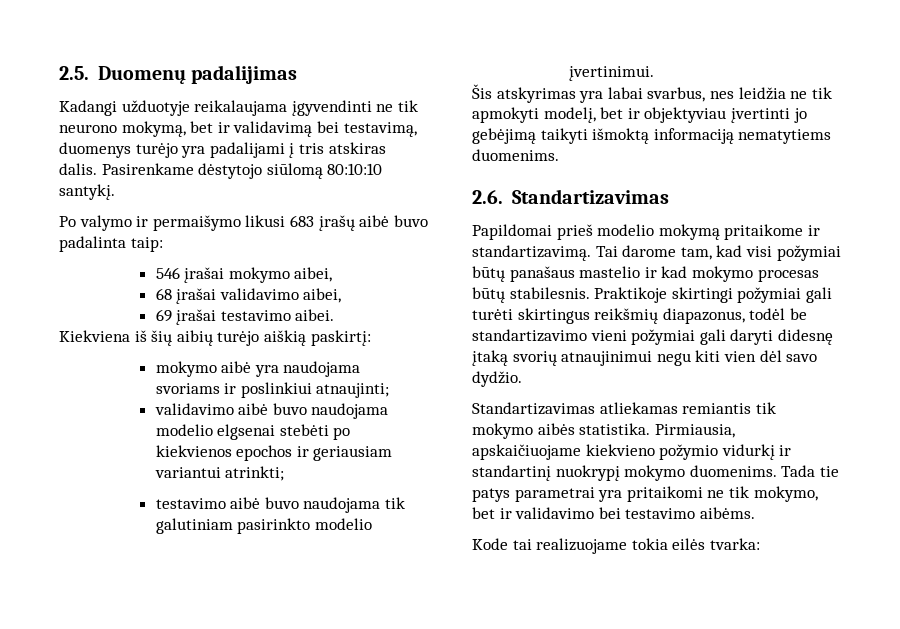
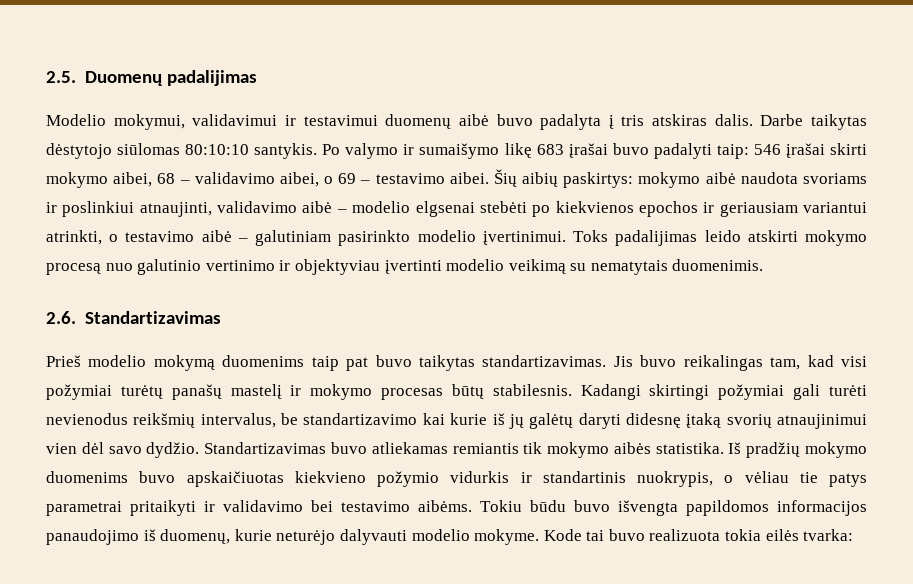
- Kadangi užduotyje reikalaujama įgyvendinti ne tik neurono mokymą, bet ir validavimą bei testavimą, duomenys turėjo yra padalijami į tris atskiras dalis. Pasirenkame dėstytojo siūlomą 80:10:10 santykį.
- Po valymo ir permaišymo likusi 683 įrašų aibė buvo padalinta taip:
- 546 įrašai mokymo aibei,
- 68 įrašai validavimo aibei,
- 69 įrašai testavimo aibei.
- Kiekviena iš šių aibių turėjo aiškią paskirtį:
- mokymo aibė yra naudojama svoriams ir poslinkiui atnaujinti;
- validavimo aibė buvo naudojama modelio elgsenai stebėti po kiekvienos epochos ir geriausiam variantui atrinkti;
- testavimo aibė buvo naudojama tik galutiniam pasirinkto modelio įvertinimui.
- Šis atskyrimas yra labai svarbus, nes leidžia ne tik apmokyti modelį, bet ir objektyviau įvertinti jo gebėjimą taikyti išmoktą informaciją nematytiems duomenims.
+ Modelio mokymui, validavimui ir testavimui duomenų aibė buvo padalyta į tris atskiras dalis. Darbe taikytas dėstytojo siūlomas 80:10:10 santykis. Po valymo ir sumaišymo likę 683 įrašai buvo padalyti taip: 546 įrašai skirti mokymo aibei, 68 – validavimo aibei, o 69 – testavimo aibei. Šių aibių paskirtys: mokymo aibė naudota svoriams ir poslinkiui atnaujinti, validavimo aibė – modelio elgsenai stebėti po kiekvienos epochos ir geriausiam variantui atrinkti, o testavimo aibė – galutiniam pasirinkto modelio įvertinimui. Toks padalijimas leido atskirti mokymo procesą nuo galutinio vertinimo ir objektyviau įvertinti modelio veikimą su nematytais duomenimis.
  2.6. Standartizavimas
- Papildomai prieš modelio mokymą pritaikome ir standartizavimą. Tai darome tam, kad visi požymiai būtų panašaus mastelio ir kad mokymo procesas būtų stabilesnis.
+ Prieš modelio mokymą duomenims taip pat buvo taikytas standartizavimas. Jis buvo reikalingas tam, kad visi požymiai turėtų panašų mastelį ir mokymo procesas būtų stabilesnis.
- Praktikoje skirtingi požymiai gali turėti skirtingus reikšmių diapazonus, todėl be standartizavimo vieni požymiai gali daryti didesnę įtaką svorių atnaujinimui negu kiti vien dėl savo dydžio.
- Standartizavimas atliekamas remiantis tik mokymo aibės statistika.
+ Kadangi skirtingi požymiai gali turėti nevienodus reikšmių intervalus, be standartizavimo kai kurie iš jų galėtų daryti didesnę įtaką svorių atnaujinimui vien dėl savo dydžio. Standartizavimas buvo atliekamas remiantis tik mokymo aibės statistika.
- Pirmiausia, apskaičiuojame kiekvieno požymio vidurkį ir standartinį nuokrypį mokymo duomenims. Tada tie patys parametrai yra pritaikomi ne tik mokymo, bet ir validavimo bei testavimo aibėms.
- Kode tai realizuojame tokia eilės tvarka:
+ Iš pradžių mokymo duomenims buvo apskaičiuotas kiekvieno požymio vidurkis ir standartinis nuokrypis, o vėliau tie patys parametrai pritaikyti ir validavimo bei testavimo aibėms. Tokiu būdu buvo išvengta papildomos informacijos panaudojimo iš duomenų, kurie neturėjo dalyvauti modelio mokyme. Kode tai buvo realizuota tokia eilės tvarka:

